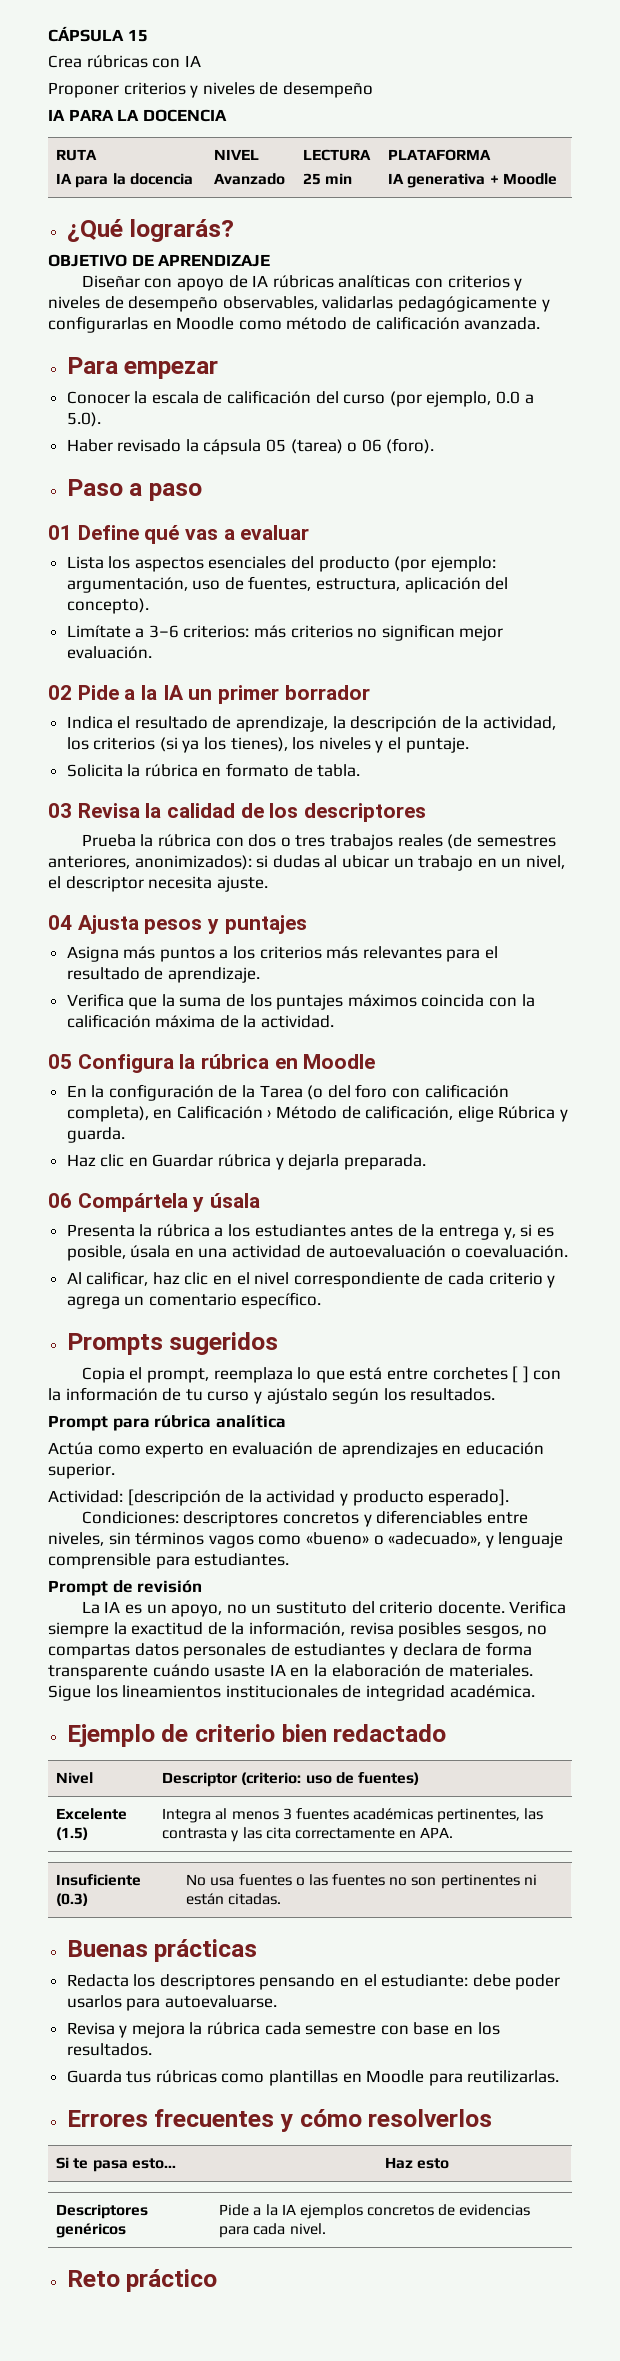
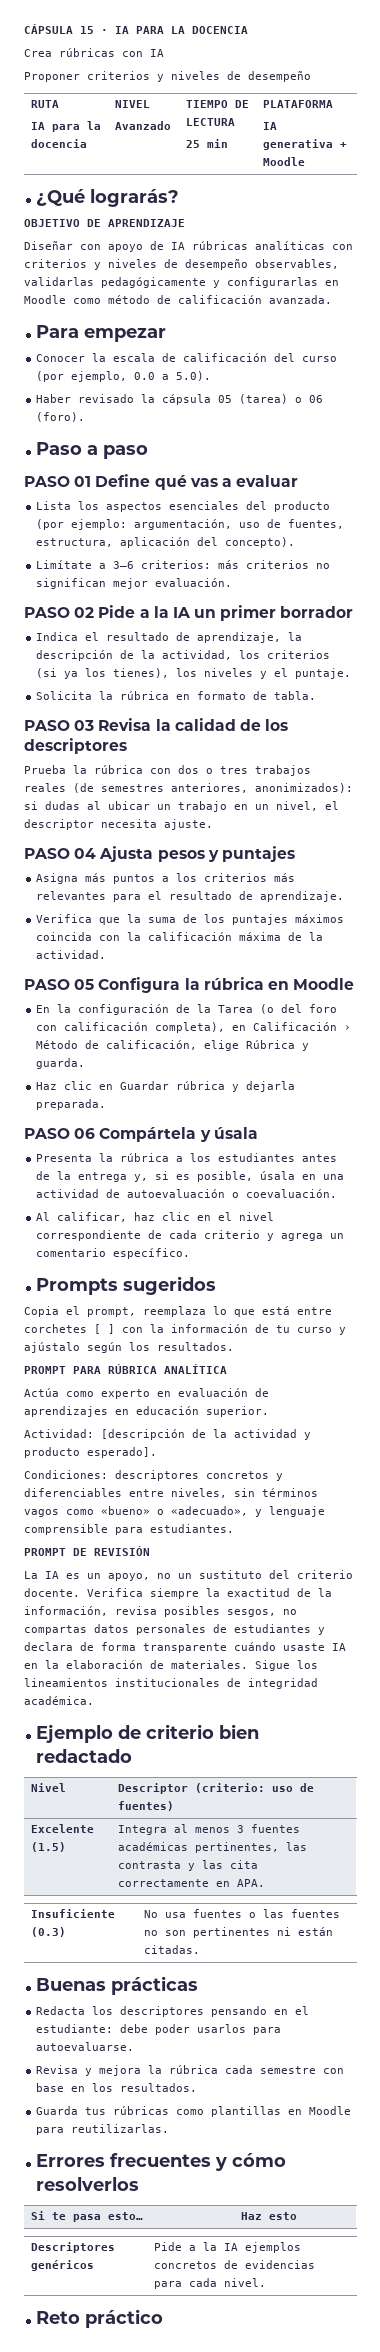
- CÁPSULA 15
+ CÁPSULA 15 · IA PARA LA DOCENCIA
- IA PARA LA DOCENCIA
  RUTA
  IA para la docencia | NIVEL
- Avanzado | LECTURA
+ Avanzado | TIEMPO DE LECTURA
- 01 Define qué vas a evaluar
+ PASO 01 Define qué vas a evaluar
- 02 Pide a la IA un primer borrador
+ PASO 02 Pide a la IA un primer borrador
- 03 Revisa la calidad de los descriptores
+ PASO 03 Revisa la calidad de los descriptores
- 04 Ajusta pesos y puntajes
+ PASO 04 Ajusta pesos y puntajes
- 05 Configura la rúbrica en Moodle
+ PASO 05 Configura la rúbrica en Moodle
- 06 Compártela y úsala
+ PASO 06 Compártela y úsala
- Prompt para rúbrica analítica
+ PROMPT PARA RÚBRICA ANALÍTICA
- Prompt de revisión
+ PROMPT DE REVISIÓN

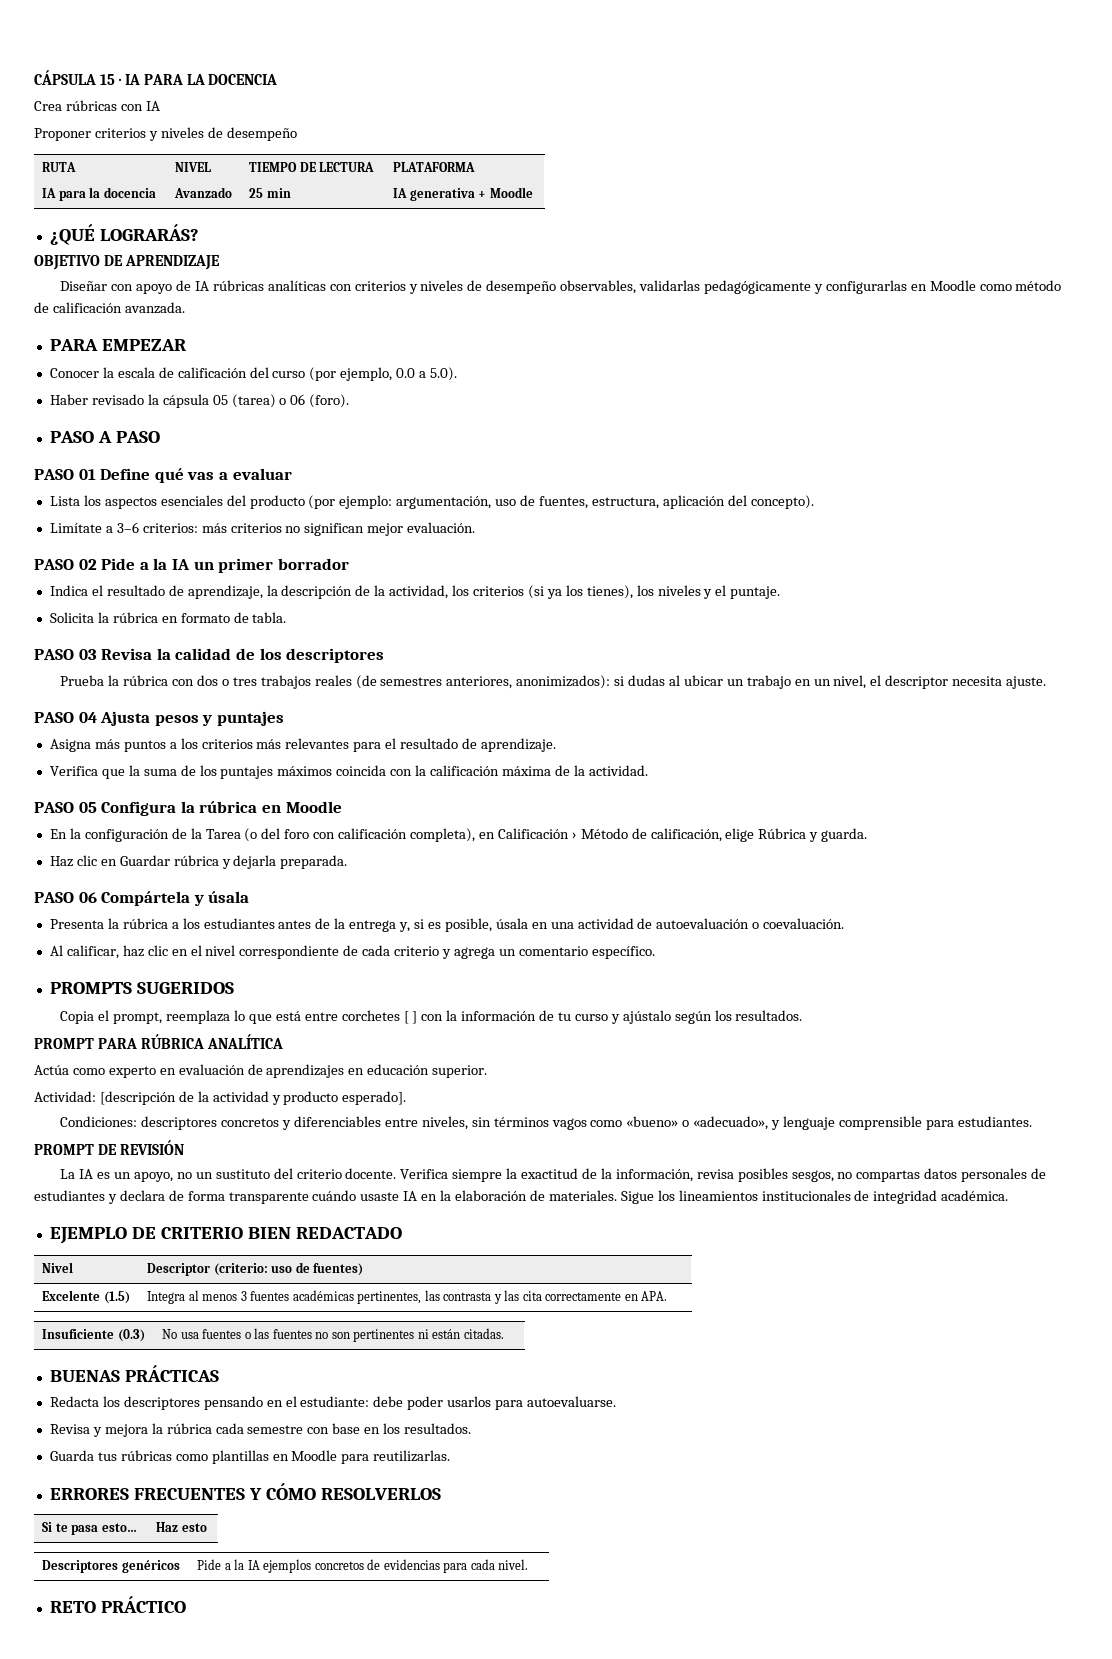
- ¿Qué lograrás?
+ ¿QUÉ LOGRARÁS?
- Para empezar
+ PARA EMPEZAR
- Paso a paso
+ PASO A PASO
- Prompts sugeridos
+ PROMPTS SUGERIDOS
- Ejemplo de criterio bien redactado
+ EJEMPLO DE CRITERIO BIEN REDACTADO
- Buenas prácticas
+ BUENAS PRÁCTICAS
- Errores frecuentes y cómo resolverlos
+ ERRORES FRECUENTES Y CÓMO RESOLVERLOS
- Reto práctico
+ RETO PRÁCTICO

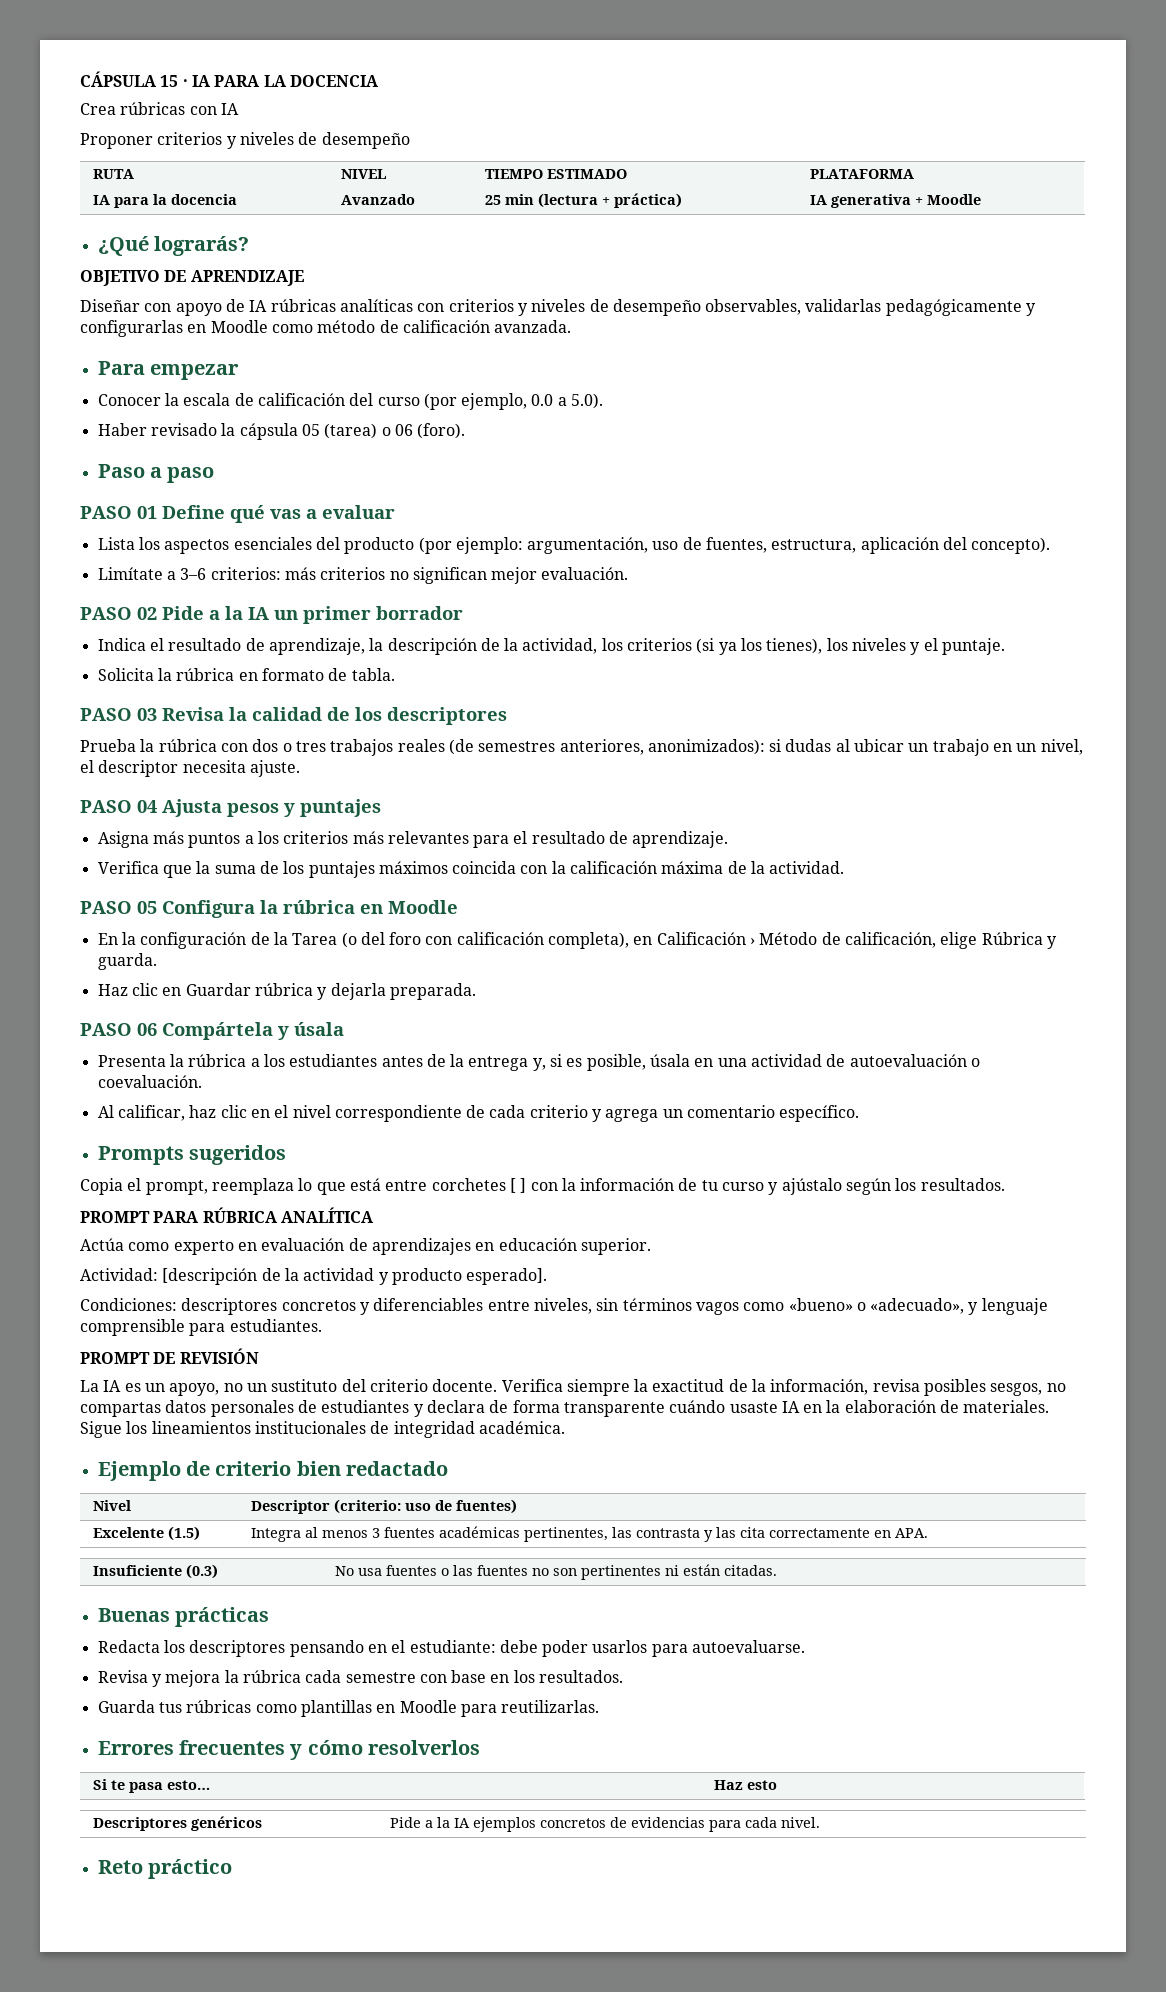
  RUTA
  IA para la docencia | NIVEL
- Avanzado | TIEMPO DE LECTURA
- 25 min | PLATAFORMA
+ Avanzado | TIEMPO ESTIMADO
+ 25 min (lectura + práctica) | PLATAFORMA
- ¿QUÉ LOGRARÁS?
+ ¿Qué lograrás?
- PARA EMPEZAR
+ Para empezar
- PASO A PASO
+ Paso a paso
- PROMPTS SUGERIDOS
+ Prompts sugeridos
- EJEMPLO DE CRITERIO BIEN REDACTADO
+ Ejemplo de criterio bien redactado
- BUENAS PRÁCTICAS
+ Buenas prácticas
- ERRORES FRECUENTES Y CÓMO RESOLVERLOS
+ Errores frecuentes y cómo resolverlos
- RETO PRÁCTICO
+ Reto práctico

